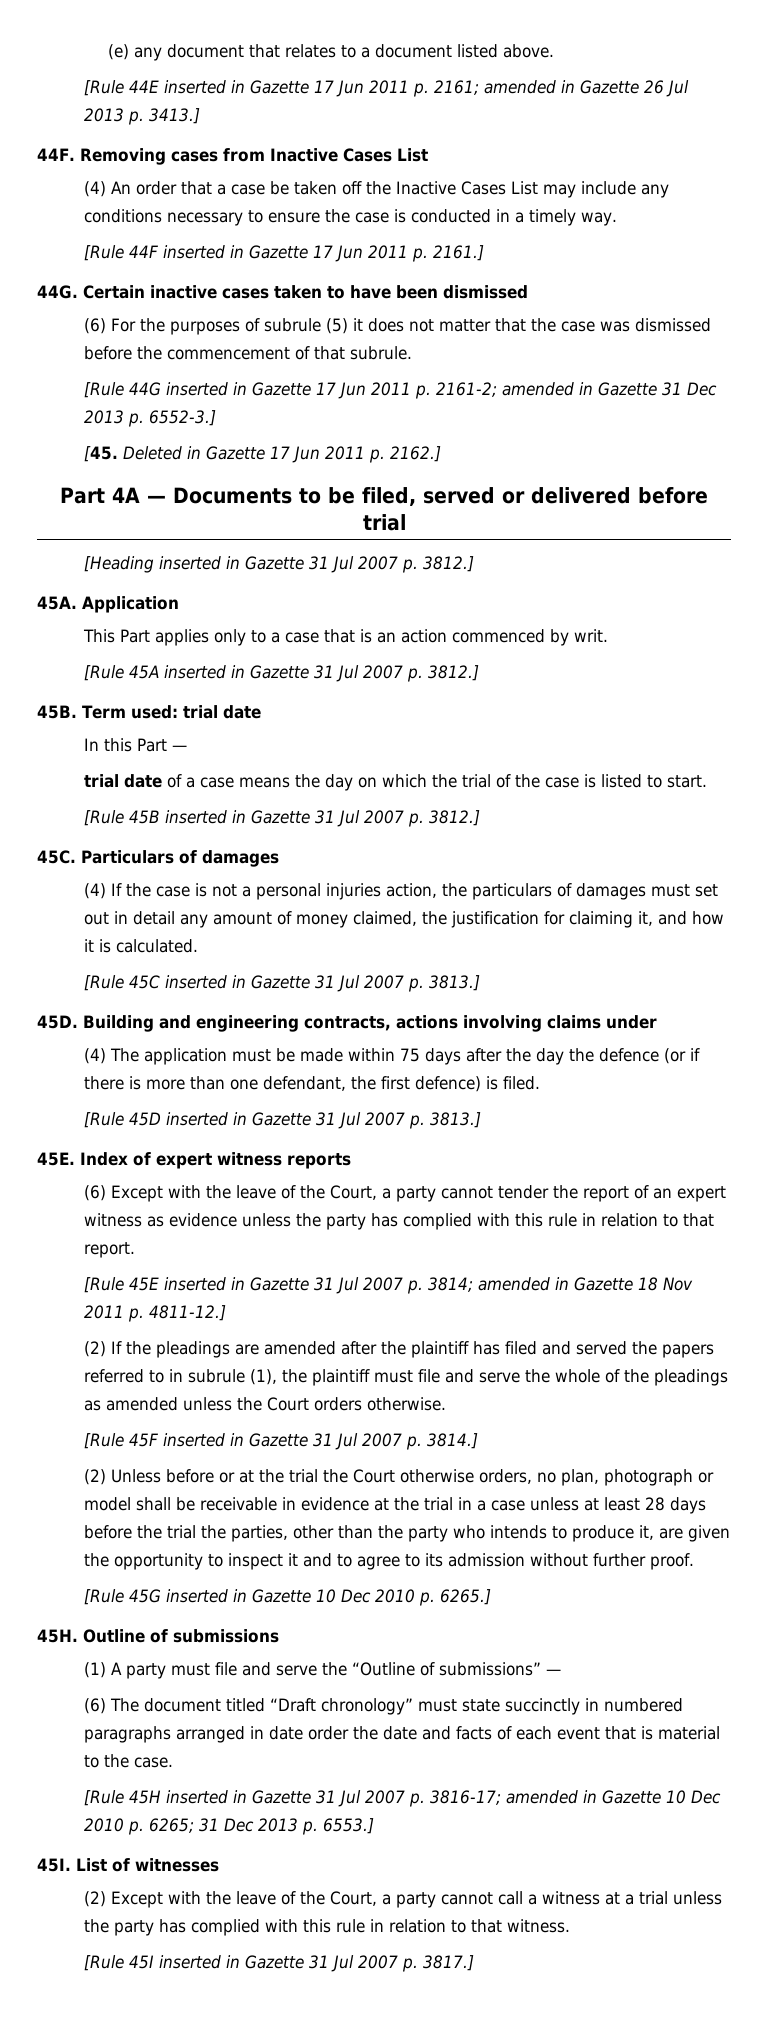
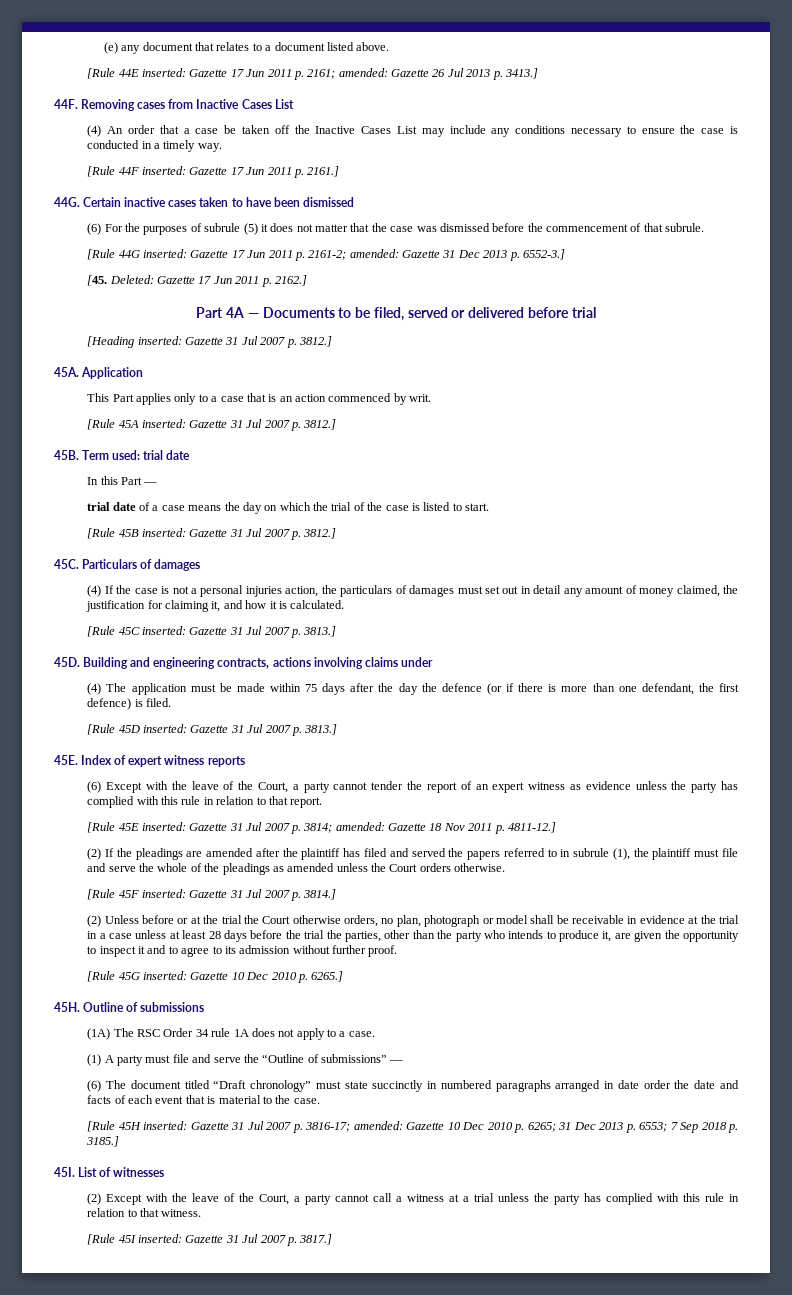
- [Rule 44E inserted in Gazette 17 Jun 2011 p. 2161; amended in Gazette 26 Jul 2013 p. 3413.]
+ [Rule 44E inserted: Gazette 17 Jun 2011 p. 2161; amended: Gazette 26 Jul 2013 p. 3413.]
- [Rule 44F inserted in Gazette 17 Jun 2011 p. 2161.]
+ [Rule 44F inserted: Gazette 17 Jun 2011 p. 2161.]
- [Rule 44G inserted in Gazette 17 Jun 2011 p. 2161-2; amended in Gazette 31 Dec 2013 p. 6552-3.]
+ [Rule 44G inserted: Gazette 17 Jun 2011 p. 2161-2; amended: Gazette 31 Dec 2013 p. 6552-3.]
- [45. Deleted in Gazette 17 Jun 2011 p. 2162.]
+ [45. Deleted: Gazette 17 Jun 2011 p. 2162.]
- [Heading inserted in Gazette 31 Jul 2007 p. 3812.]
+ [Heading inserted: Gazette 31 Jul 2007 p. 3812.]
- [Rule 45A inserted in Gazette 31 Jul 2007 p. 3812.]
+ [Rule 45A inserted: Gazette 31 Jul 2007 p. 3812.]
- [Rule 45B inserted in Gazette 31 Jul 2007 p. 3812.]
+ [Rule 45B inserted: Gazette 31 Jul 2007 p. 3812.]
- [Rule 45C inserted in Gazette 31 Jul 2007 p. 3813.]
+ [Rule 45C inserted: Gazette 31 Jul 2007 p. 3813.]
- [Rule 45D inserted in Gazette 31 Jul 2007 p. 3813.]
+ [Rule 45D inserted: Gazette 31 Jul 2007 p. 3813.]
- [Rule 45E inserted in Gazette 31 Jul 2007 p. 3814; amended in Gazette 18 Nov 2011 p. 4811-12.]
+ [Rule 45E inserted: Gazette 31 Jul 2007 p. 3814; amended: Gazette 18 Nov 2011 p. 4811-12.]
- [Rule 45F inserted in Gazette 31 Jul 2007 p. 3814.]
+ [Rule 45F inserted: Gazette 31 Jul 2007 p. 3814.]
- [Rule 45G inserted in Gazette 10 Dec 2010 p. 6265.]
+ [Rule 45G inserted: Gazette 10 Dec 2010 p. 6265.]
+ (1A) The RSC Order 34 rule 1A does not apply to a case.
- [Rule 45H inserted in Gazette 31 Jul 2007 p. 3816-17; amended in Gazette 10 Dec 2010 p. 6265; 31 Dec 2013 p. 6553.]
+ [Rule 45H inserted: Gazette 31 Jul 2007 p. 3816-17; amended: Gazette 10 Dec 2010 p. 6265; 31 Dec 2013 p. 6553; 7 Sep 2018 p. 3185.]
- [Rule 45I inserted in Gazette 31 Jul 2007 p. 3817.]
+ [Rule 45I inserted: Gazette 31 Jul 2007 p. 3817.]

